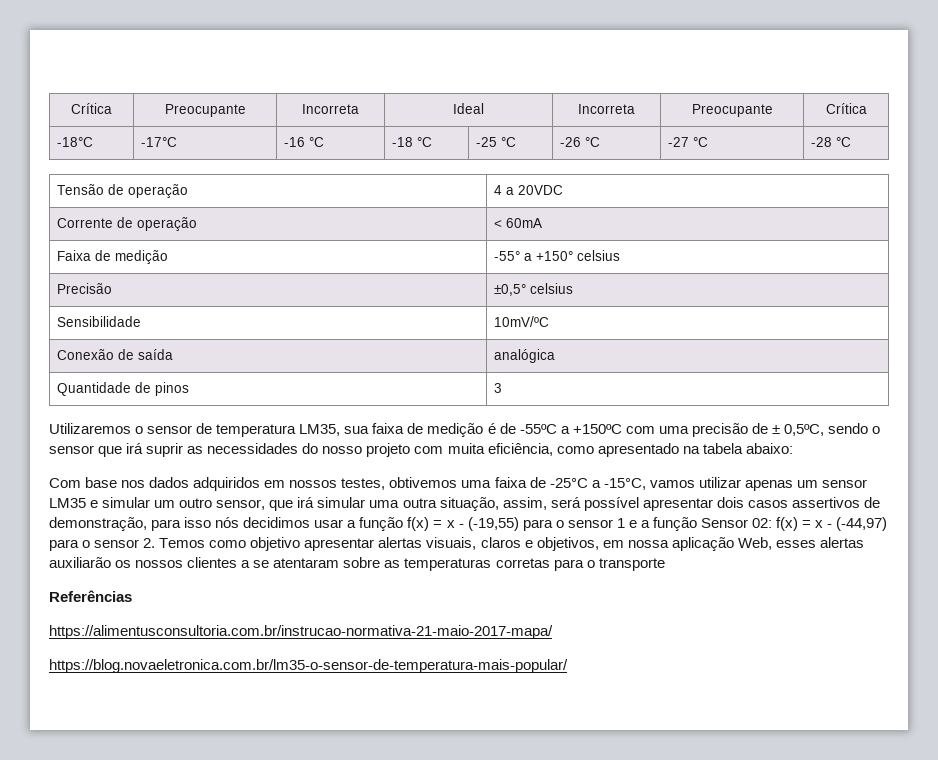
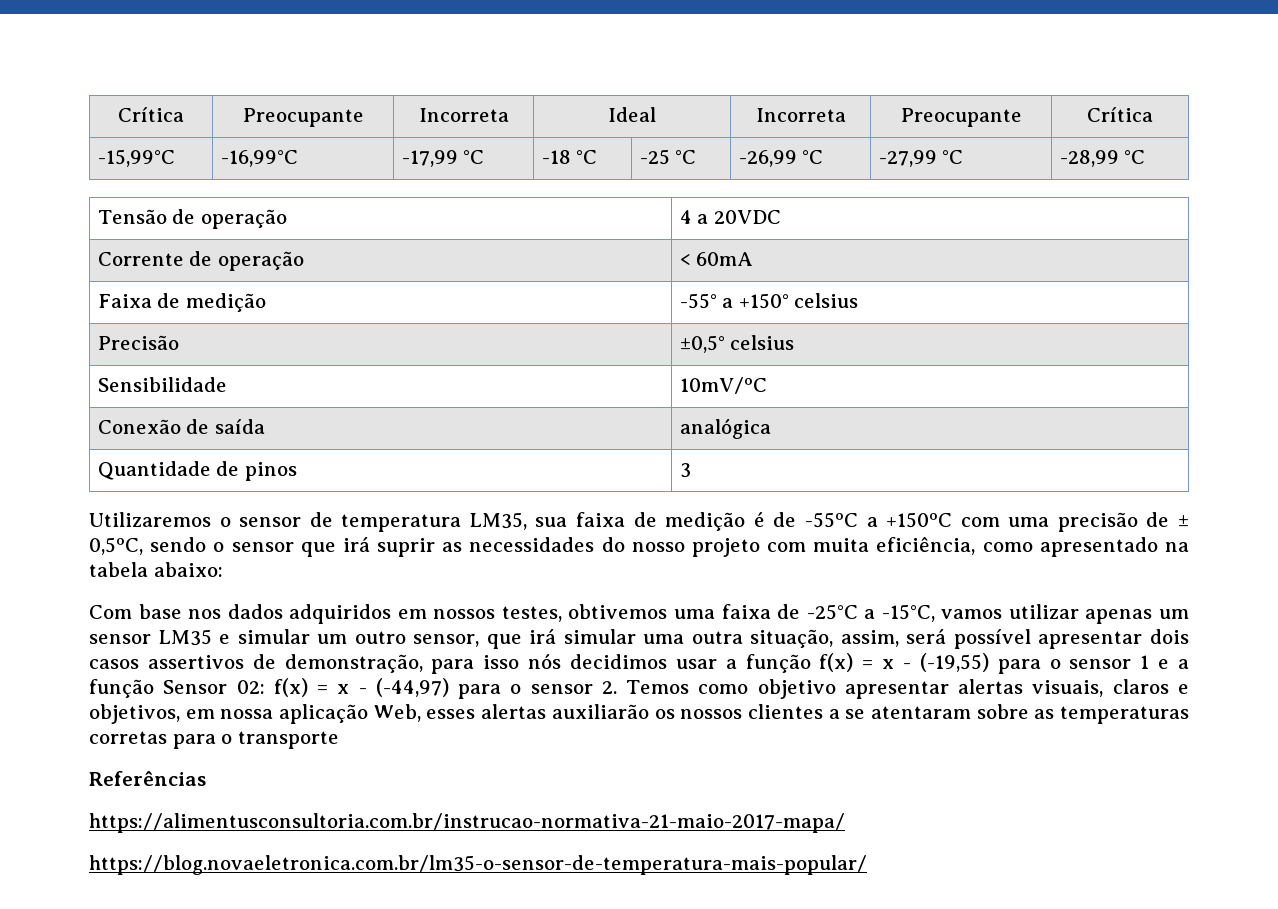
- -18°C | -17°C | -16 °C | -18 °C | -25 °C | -26 °C | -27 °C | -28 °C
+ -15,99°C | -16,99°C | -17,99 °C | -18 °C | -25 °C | -26,99 °C | -27,99 °C | -28,99 °C

